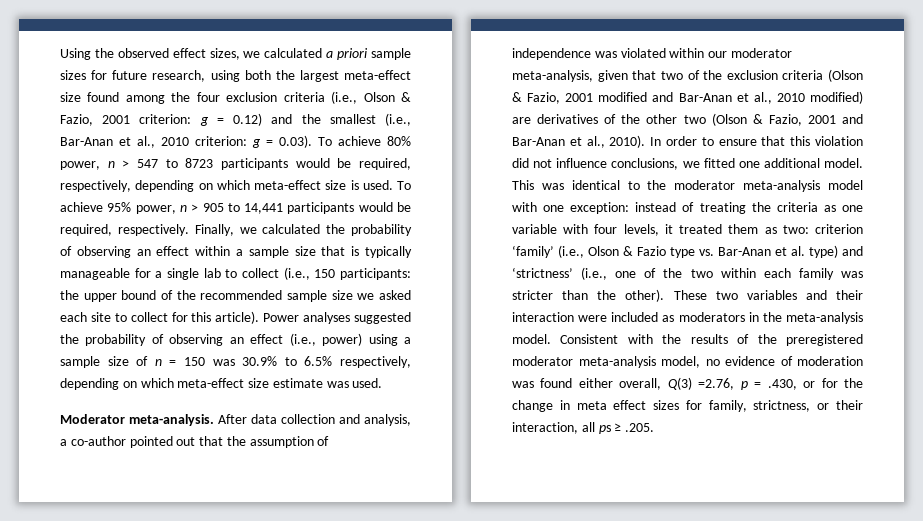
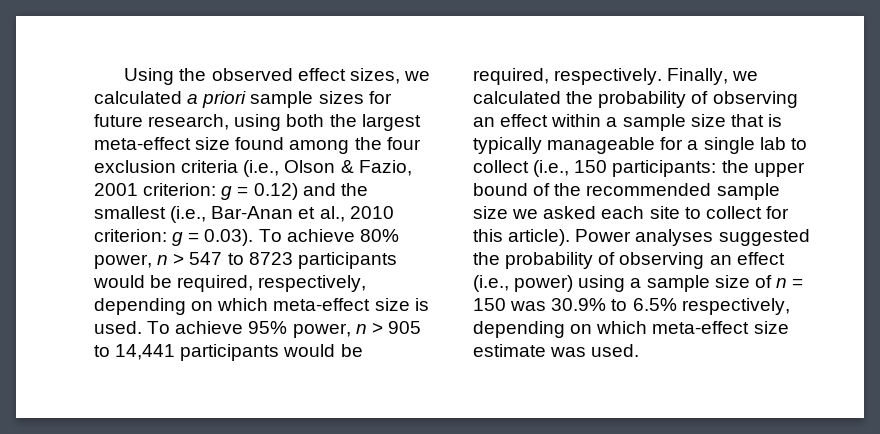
- Moderator meta-analysis. After data collection and analysis, a co-author pointed out that the assumption of independence was violated within our moderator meta-analysis, given that two of the exclusion criteria (Olson & Fazio, 2001 modified and Bar-Anan et al., 2010 modified) are derivatives of the other two (Olson & Fazio, 2001 and Bar-Anan et al., 2010). In order to ensure that this violation did not influence conclusions, we fitted one additional model. This was identical to the moderator meta-analysis model with one exception: instead of treating the criteria as one variable with four levels, it treated them as two: criterion ‘family’ (i.e., Olson & Fazio type vs. Bar-Anan et al. type) and ‘strictness’ (i.e., one of the two within each family was stricter than the other). These two variables and their interaction were included as moderators in the meta-analysis model. Consistent with the results of the preregistered moderator meta-analysis model, no evidence of moderation was found either overall, Q(3) =2.76, p = .430, or for the change in meta effect sizes for family, strictness, or their interaction, all ps ≥ .205.

